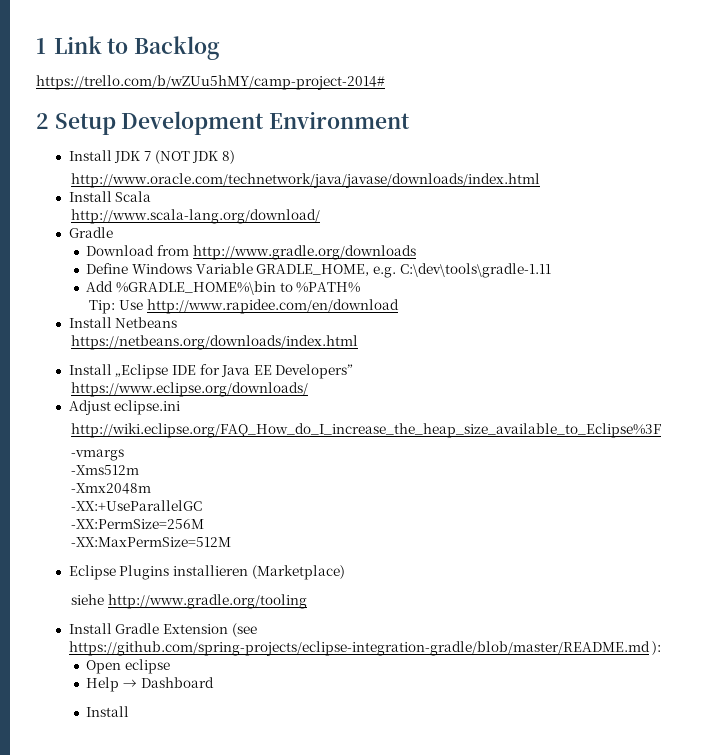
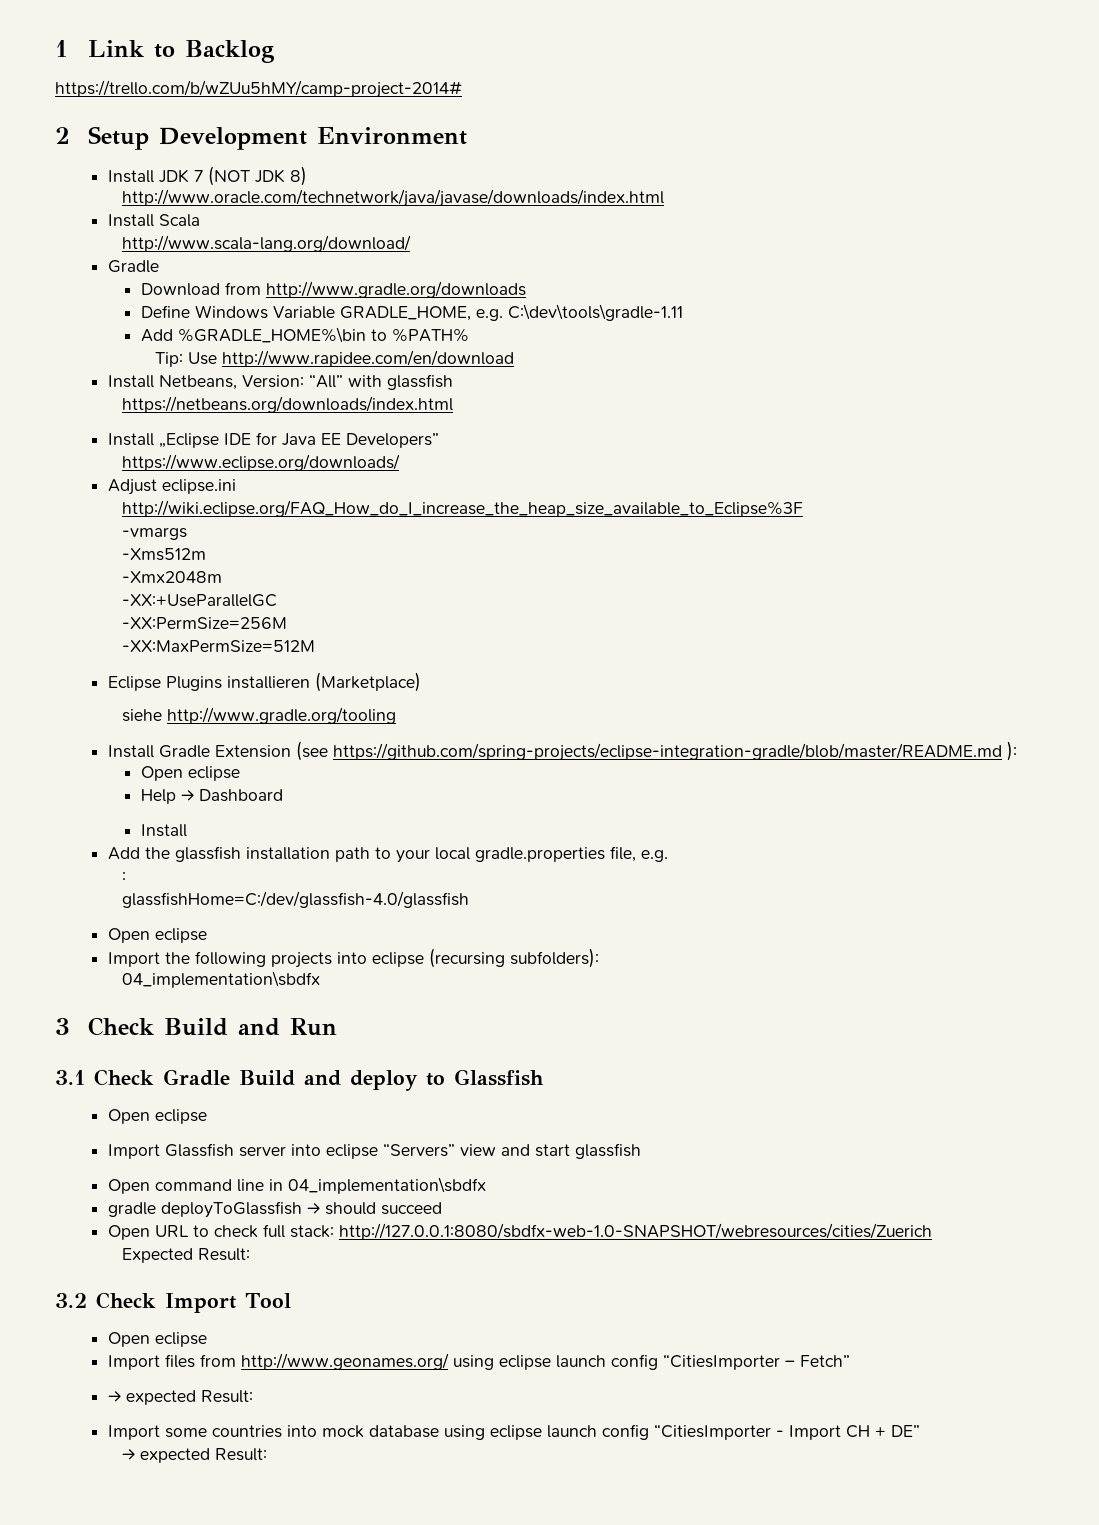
- Install Netbeans
+ Install Netbeans, Version: “All” with glassfish
+ Add the glassfish installation path to your local gradle.properties file, e.g.
+ :
+ glassfishHome=C:/dev/glassfish-4.0/glassfish
+ Open eclipse
+ Import the following projects into eclipse (recursing subfolders):
+ 04_implementation\sbdfx
+ 3 Check Build and Run
+ 3.1 Check Gradle Build and deploy to Glassfish
+ Open eclipse
+ Import Glassfish server into eclipse “Servers” view and start glassfish
+ Open command line in 04_implementation\sbdfx
+ gradle deployToGlassfish → should succeed
+ Open URL to check full stack: http://127.0.0.1:8080/sbdfx-web-1.0-SNAPSHOT/webresources/cities/Zuerich
+ Expected Result:
+ 3.2 Check Import Tool
+ Open eclipse
+ Import files from http://www.geonames.org/ using eclipse launch config “CitiesImporter – Fetch”
+ → expected Result:
+ Import some countries into mock database using eclipse launch config “CitiesImporter - Import CH + DE”
+ → expected Result:

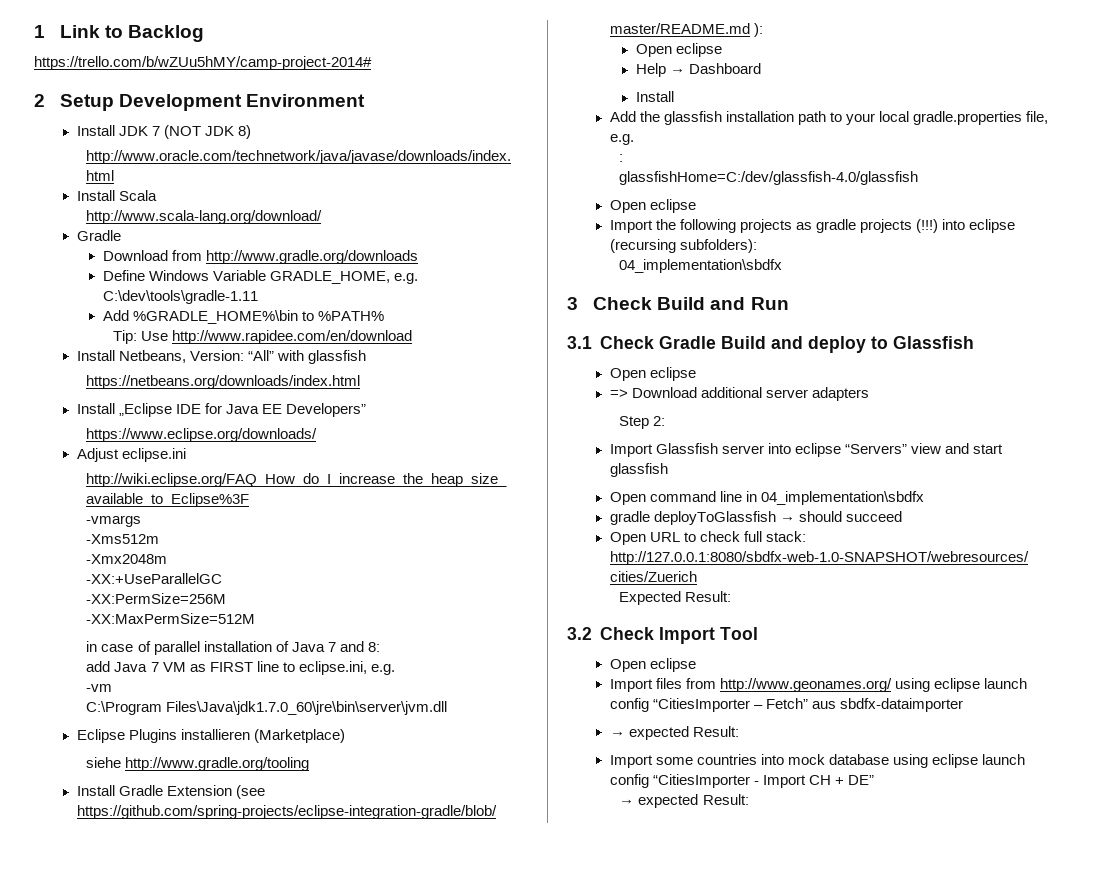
+ in case of parallel installation of Java 7 and 8:
+ add Java 7 VM as FIRST line to eclipse.ini, e.g.
+ -vm
+ C:\Program Files\Java\jdk1.7.0_60\jre\bin\server\jvm.dll
- Import the following projects into eclipse (recursing subfolders):
+ Import the following projects as gradle projects (!!!) into eclipse (recursing subfolders):
+ => Download additional server adapters
+ Step 2:
- Import files from http://www.geonames.org/ using eclipse launch config “CitiesImporter – Fetch”
+ Import files from http://www.geonames.org/ using eclipse launch config “CitiesImporter – Fetch” aus sbdfx-dataimporter

